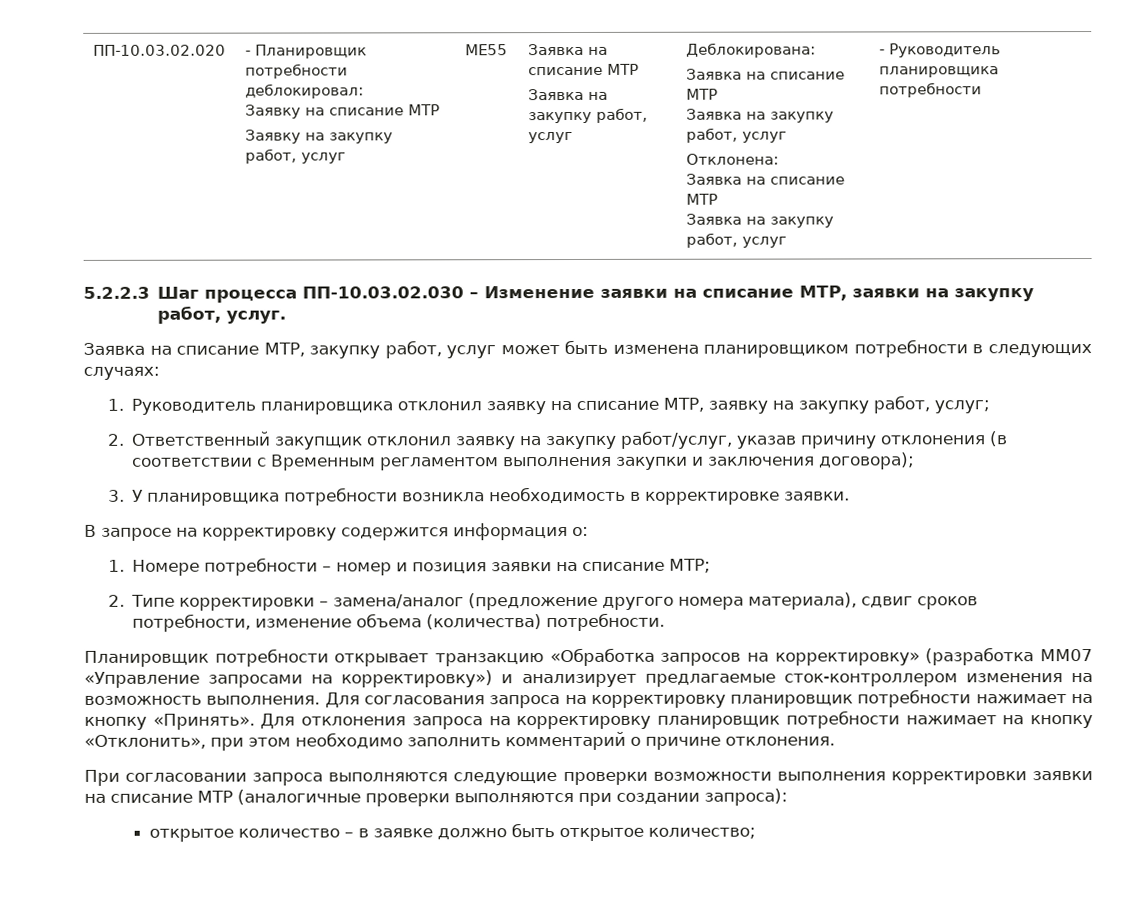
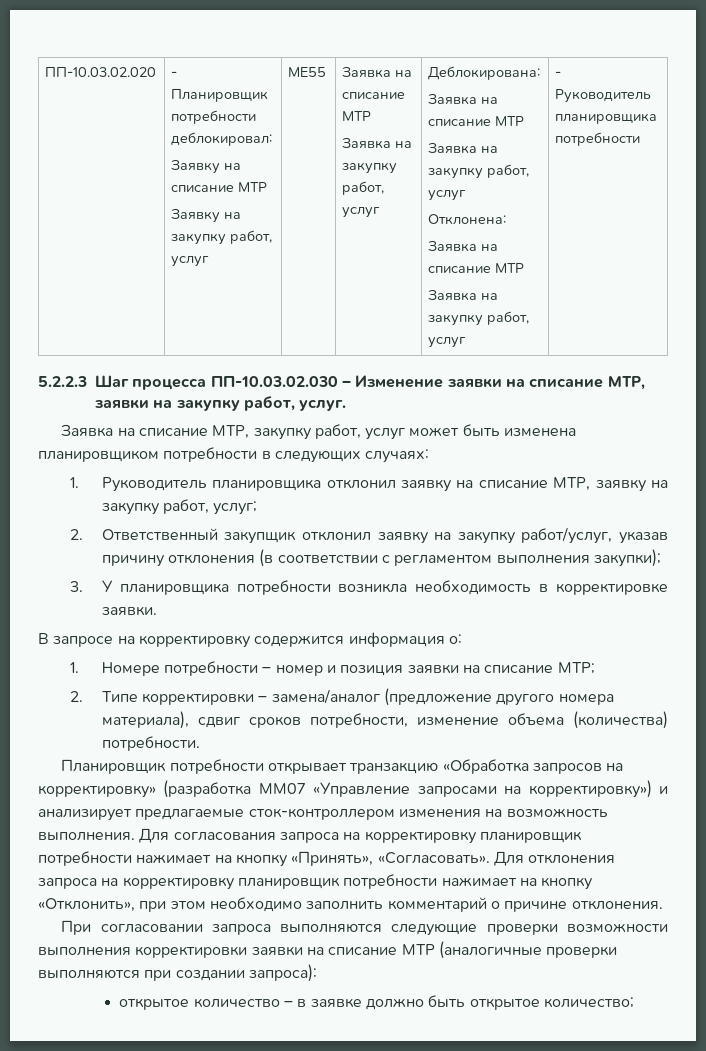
- 2. Ответственный закупщик отклонил заявку на закупку работ/услуг, указав причину отклонения (в соответствии с Временным регламентом выполнения закупки и заключения договора);
+ 2. Ответственный закупщик отклонил заявку на закупку работ/услуг, указав причину отклонения (в соответствии с регламентом выполнения закупки);
- Для согласования запроса на корректировку планировщик потребности нажимает на кнопку «Принять».
+ Для согласования запроса на корректировку планировщик потребности нажимает на кнопку «Принять», «Согласовать».

